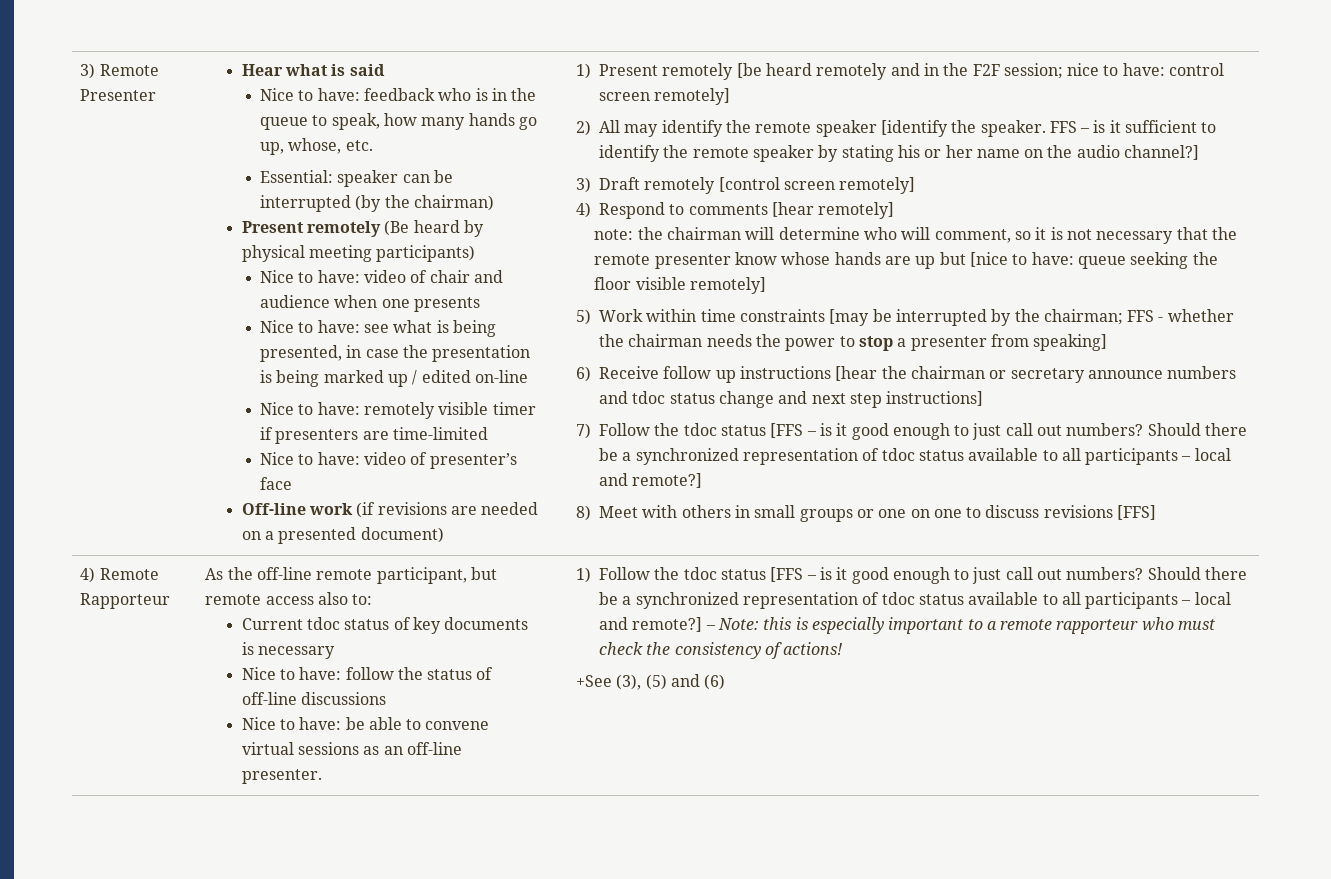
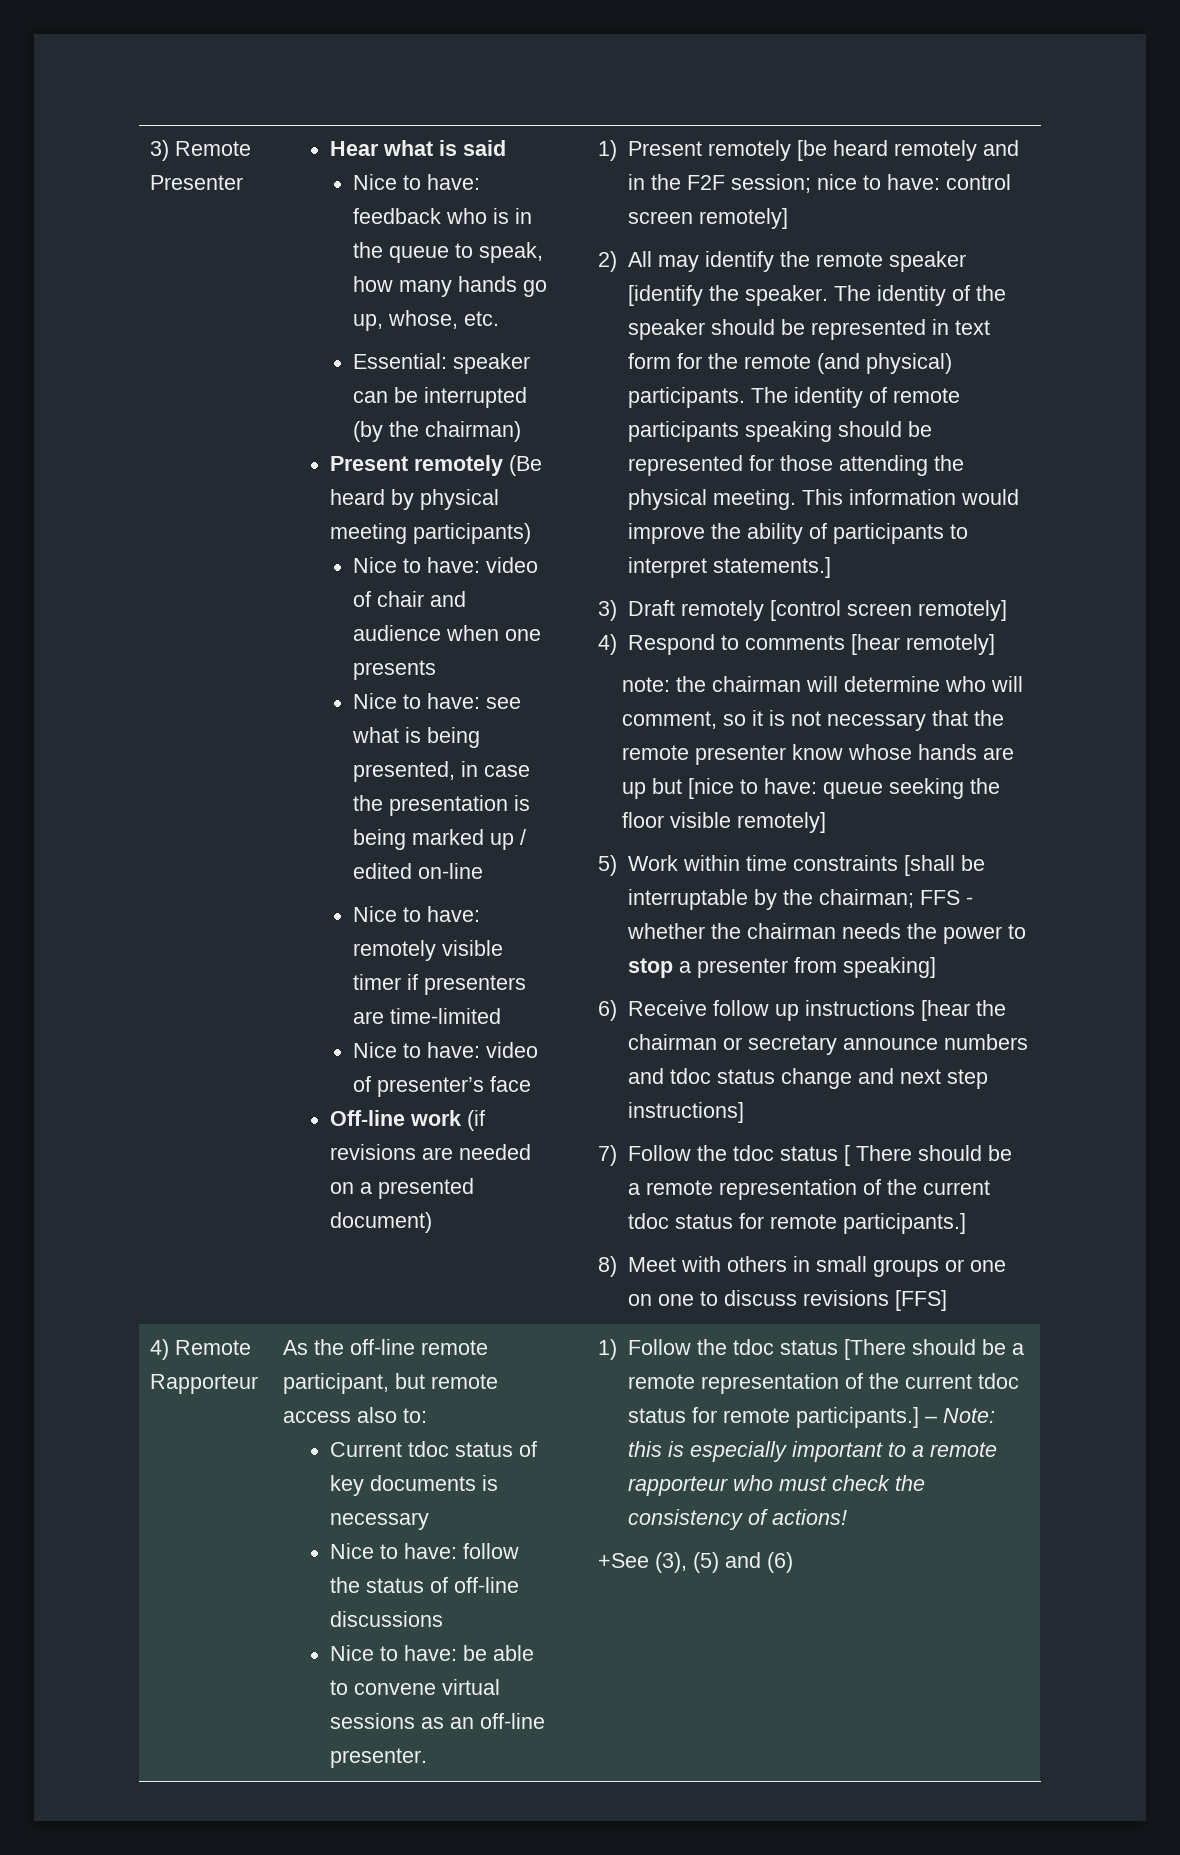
- FFS – is it sufficient to identify the remote speaker by stating his or her name on the audio channel?]
+ The identity of the speaker should be represented in text form for the remote (and physical) participants. The identity of remote participants speaking should be represented for those attending the physical meeting. This information would improve the ability of participants to interpret statements.]
- 5) Work within time constraints [may be interrupted by the chairman; FFS - whether the chairman needs the power to stop a presenter from speaking]
+ 5) Work within time constraints [shall be interruptable by the chairman; FFS - whether the chairman needs the power to stop a presenter from speaking]
- 7) Follow the tdoc status [FFS – is it good enough to just call out numbers? Should there be a synchronized representation of tdoc status available to all participants – local and remote?]
+ 7) Follow the tdoc status [ There should be a remote representation of the current tdoc status for remote participants.]
- 1) Follow the tdoc status [FFS – is it good enough to just call out numbers? Should there be a synchronized representation of tdoc status available to all participants – local and remote?]
+ 1) Follow the tdoc status [There should be a remote representation of the current tdoc status for remote participants.]

